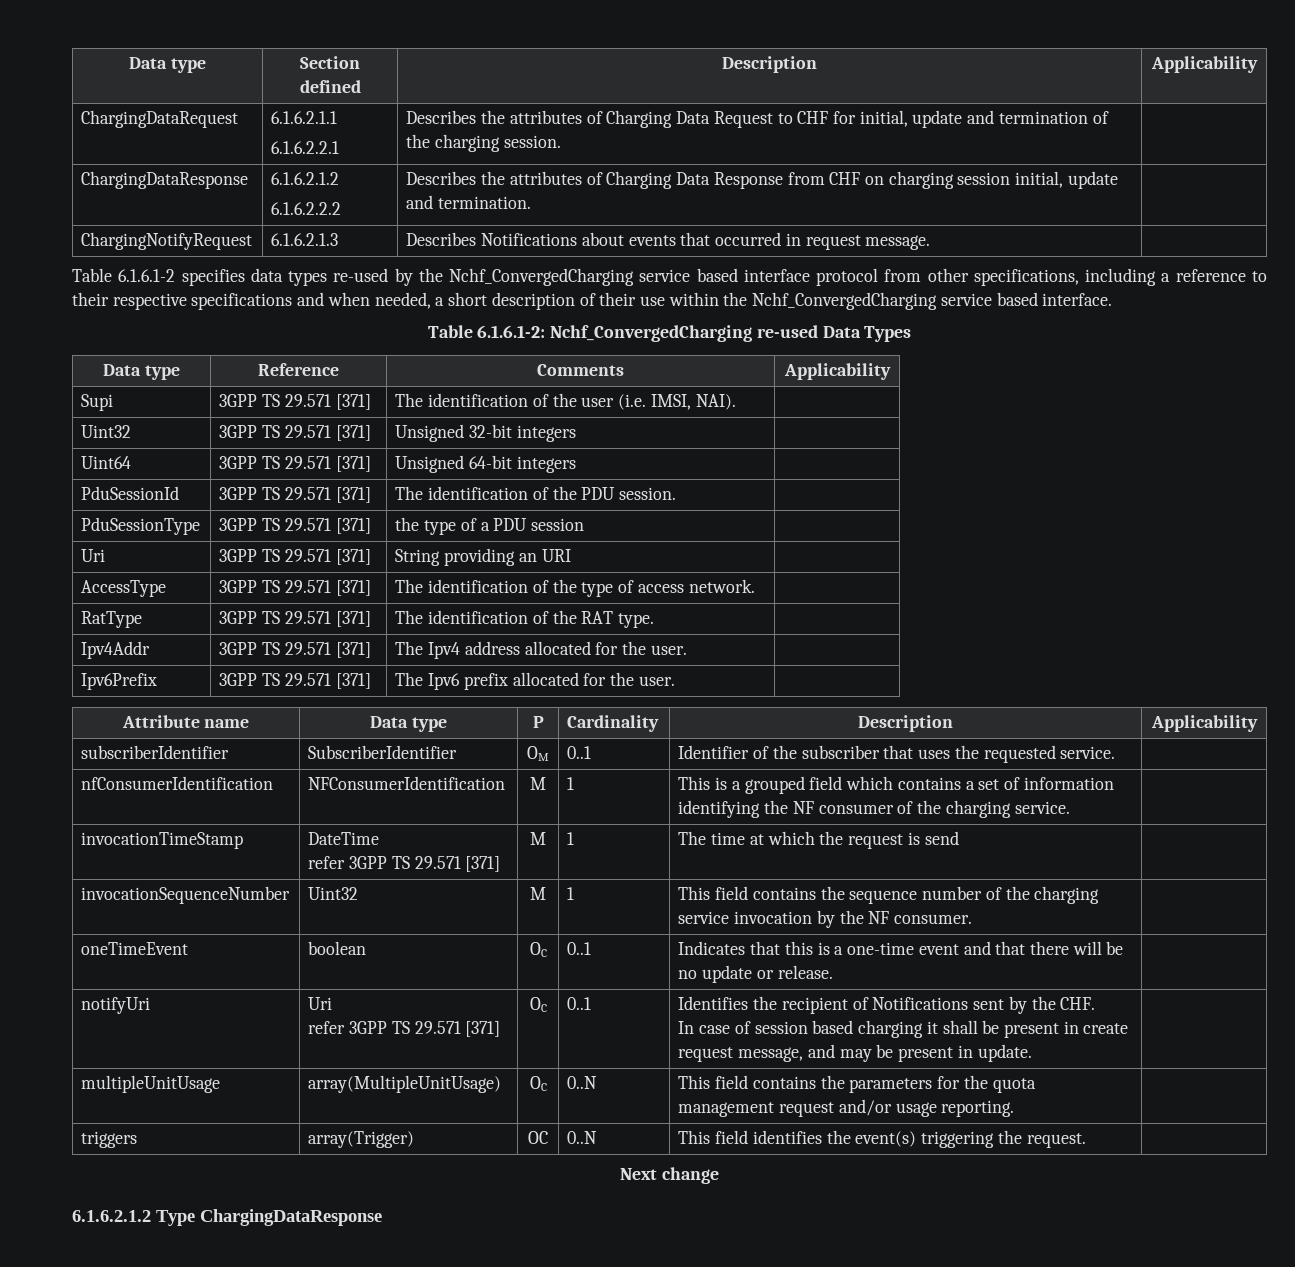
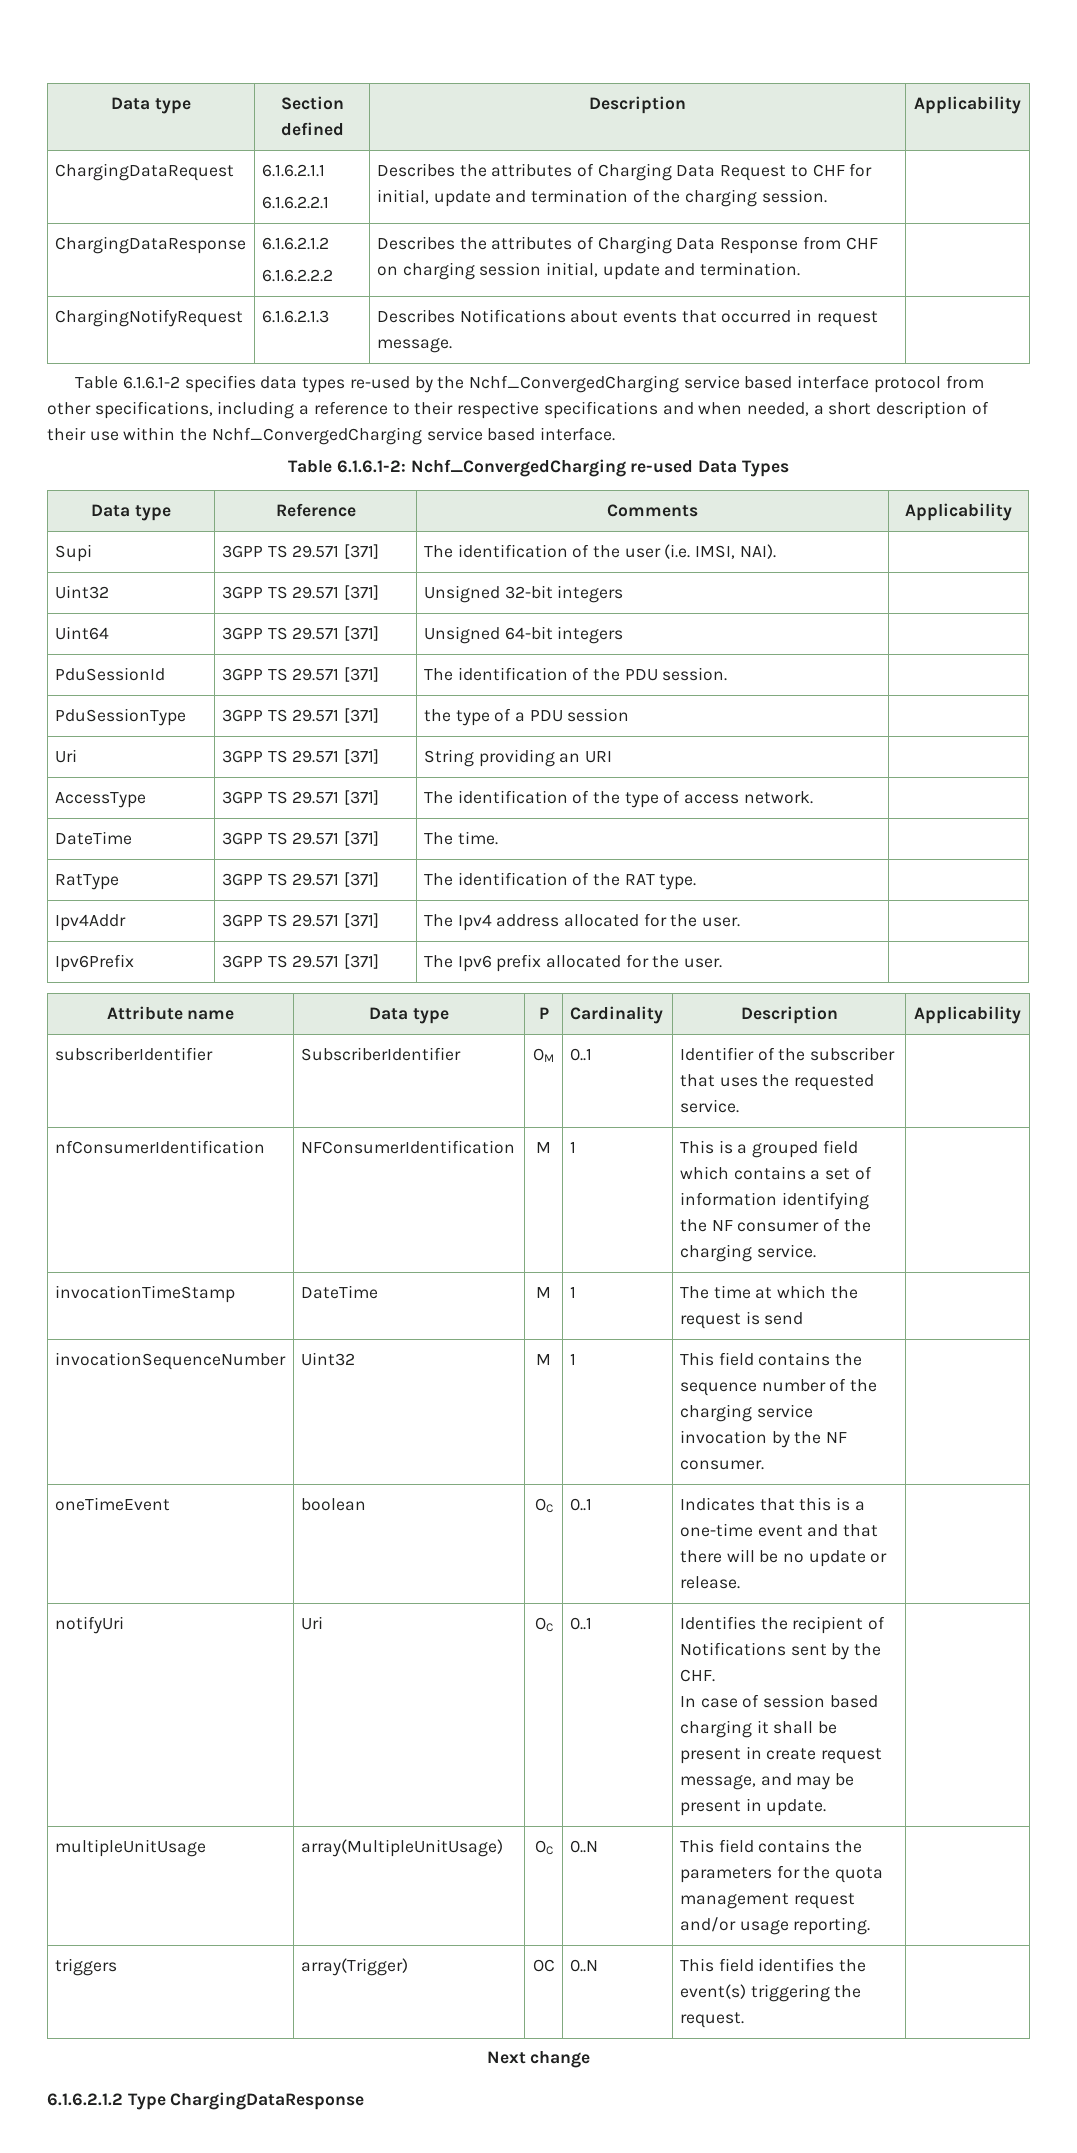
+ DateTime | 3GPP TS 29.571 [371] | The time. |
- invocationTimeStamp | DateTime
- refer 3GPP TS 29.571 [371] | M | 1 | The time at which the request is send |
+ invocationTimeStamp | DateTime | M | 1 | The time at which the request is send |
- notifyUri | Uri
- refer 3GPP TS 29.571 [371] | OC | 0..1 | Identifies the recipient of Notifications sent by the CHF.
+ notifyUri | Uri | OC | 0..1 | Identifies the recipient of Notifications sent by the CHF.

